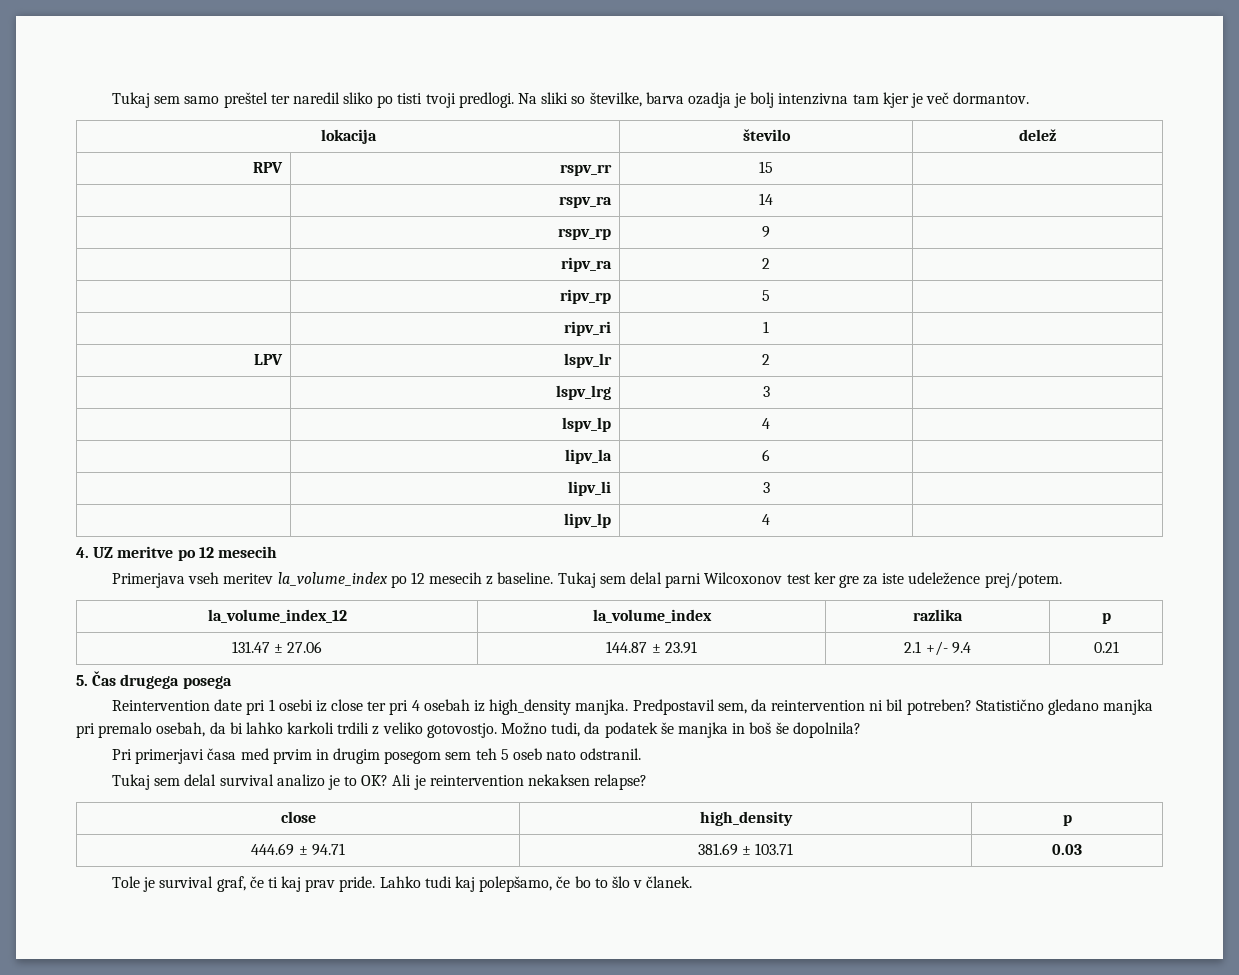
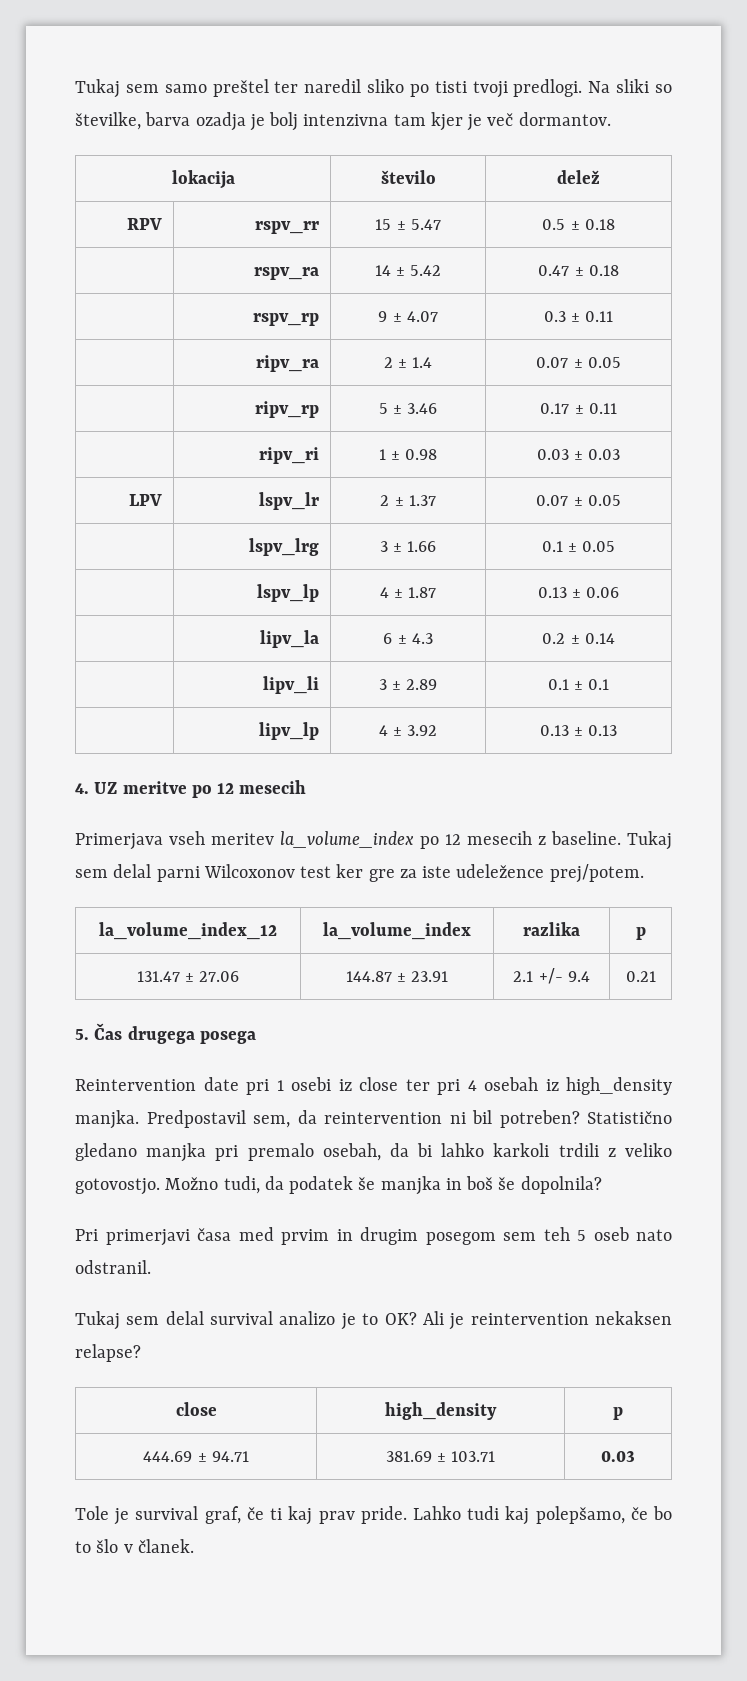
- RPV | rspv_rr | 15 |
- | rspv_ra | 14 |
- | rspv_rp | 9 |
- | ripv_ra | 2 |
- | ripv_rp | 5 |
- | ripv_ri | 1 |
- LPV | lspv_lr | 2 |
- | lspv_lrg | 3 |
- | lspv_lp | 4 |
- | lipv_la | 6 |
- | lipv_li | 3 |
- | lipv_lp | 4 |
+ RPV | rspv_rr | 15 ± 5.47 | 0.5 ± 0.18
+ | rspv_ra | 14 ± 5.42 | 0.47 ± 0.18
+ | rspv_rp | 9 ± 4.07 | 0.3 ± 0.11
+ | ripv_ra | 2 ± 1.4 | 0.07 ± 0.05
+ | ripv_rp | 5 ± 3.46 | 0.17 ± 0.11
+ | ripv_ri | 1 ± 0.98 | 0.03 ± 0.03
+ LPV | lspv_lr | 2 ± 1.37 | 0.07 ± 0.05
+ | lspv_lrg | 3 ± 1.66 | 0.1 ± 0.05
+ | lspv_lp | 4 ± 1.87 | 0.13 ± 0.06
+ | lipv_la | 6 ± 4.3 | 0.2 ± 0.14
+ | lipv_li | 3 ± 2.89 | 0.1 ± 0.1
+ | lipv_lp | 4 ± 3.92 | 0.13 ± 0.13

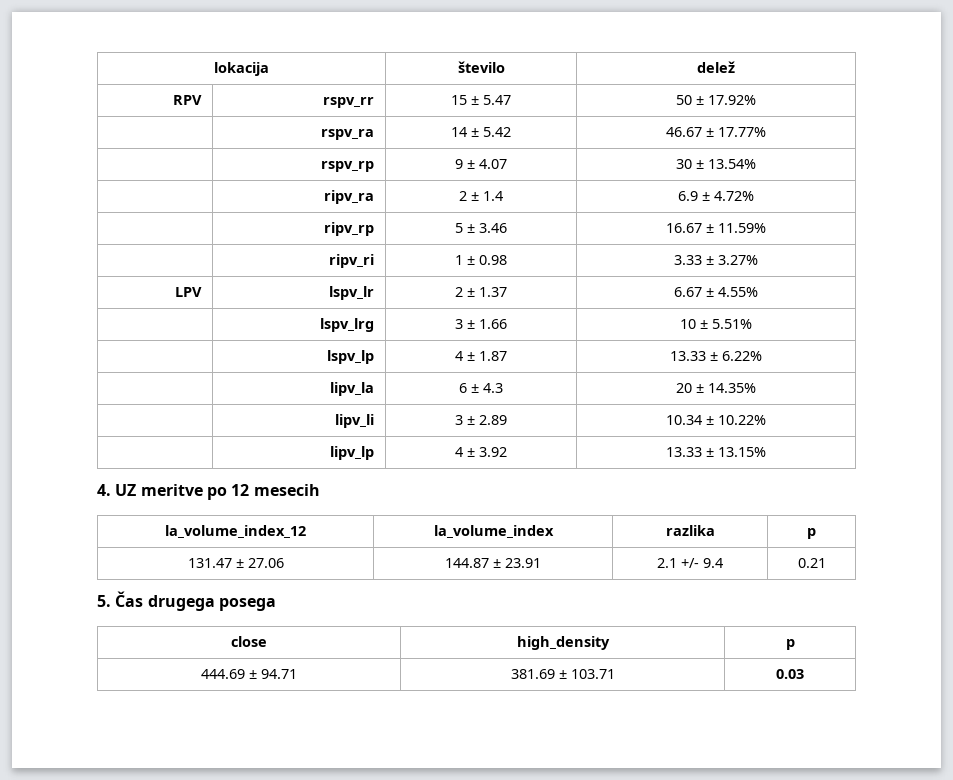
- Tukaj sem samo preštel ter naredil sliko po tisti tvoji predlogi. Na sliki so številke, barva ozadja je bolj intenzivna tam kjer je več dormantov.
- RPV | rspv_rr | 15 ± 5.47 | 0.5 ± 0.18
+ RPV | rspv_rr | 15 ± 5.47 | 50 ± 17.92%
- | rspv_ra | 14 ± 5.42 | 0.47 ± 0.18
+ | rspv_ra | 14 ± 5.42 | 46.67 ± 17.77%
- | rspv_rp | 9 ± 4.07 | 0.3 ± 0.11
+ | rspv_rp | 9 ± 4.07 | 30 ± 13.54%
- | ripv_ra | 2 ± 1.4 | 0.07 ± 0.05
+ | ripv_ra | 2 ± 1.4 | 6.9 ± 4.72%
- | ripv_rp | 5 ± 3.46 | 0.17 ± 0.11
+ | ripv_rp | 5 ± 3.46 | 16.67 ± 11.59%
- | ripv_ri | 1 ± 0.98 | 0.03 ± 0.03
+ | ripv_ri | 1 ± 0.98 | 3.33 ± 3.27%
- LPV | lspv_lr | 2 ± 1.37 | 0.07 ± 0.05
+ LPV | lspv_lr | 2 ± 1.37 | 6.67 ± 4.55%
- | lspv_lrg | 3 ± 1.66 | 0.1 ± 0.05
+ | lspv_lrg | 3 ± 1.66 | 10 ± 5.51%
- | lspv_lp | 4 ± 1.87 | 0.13 ± 0.06
+ | lspv_lp | 4 ± 1.87 | 13.33 ± 6.22%
- | lipv_la | 6 ± 4.3 | 0.2 ± 0.14
+ | lipv_la | 6 ± 4.3 | 20 ± 14.35%
- | lipv_li | 3 ± 2.89 | 0.1 ± 0.1
+ | lipv_li | 3 ± 2.89 | 10.34 ± 10.22%
- | lipv_lp | 4 ± 3.92 | 0.13 ± 0.13
+ | lipv_lp | 4 ± 3.92 | 13.33 ± 13.15%
- Primerjava vseh meritev la_volume_index po 12 mesecih z baseline. Tukaj sem delal parni Wilcoxonov test ker gre za iste udeležence prej/potem.
- Reintervention date pri 1 osebi iz close ter pri 4 osebah iz high_density manjka. Predpostavil sem, da reintervention ni bil potreben? Statistično gledano manjka pri premalo osebah, da bi lahko karkoli trdili z veliko gotovostjo. Možno tudi, da podatek še manjka in boš še dopolnila?
- Pri primerjavi časa med prvim in drugim posegom sem teh 5 oseb nato odstranil.
- Tukaj sem delal survival analizo je to OK? Ali je reintervention nekaksen relapse?
- Tole je survival graf, če ti kaj prav pride. Lahko tudi kaj polepšamo, če bo to šlo v članek.

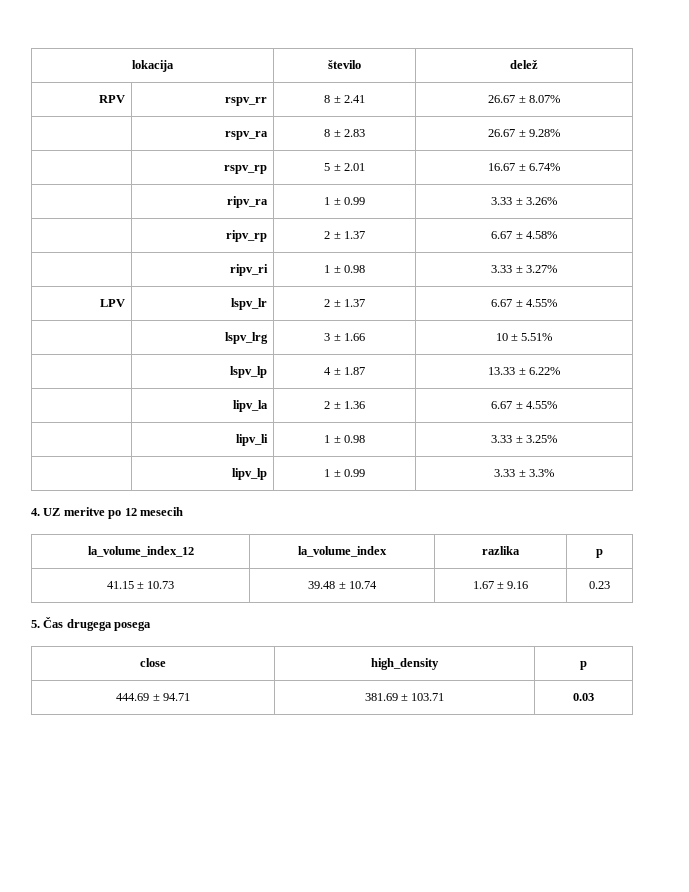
- RPV | rspv_rr | 15 ± 5.47 | 50 ± 17.92%
- | rspv_ra | 14 ± 5.42 | 46.67 ± 17.77%
- | rspv_rp | 9 ± 4.07 | 30 ± 13.54%
- | ripv_ra | 2 ± 1.4 | 6.9 ± 4.72%
- | ripv_rp | 5 ± 3.46 | 16.67 ± 11.59%
+ RPV | rspv_rr | 8 ± 2.41 | 26.67 ± 8.07%
+ | rspv_ra | 8 ± 2.83 | 26.67 ± 9.28%
+ | rspv_rp | 5 ± 2.01 | 16.67 ± 6.74%
+ | ripv_ra | 1 ± 0.99 | 3.33 ± 3.26%
+ | ripv_rp | 2 ± 1.37 | 6.67 ± 4.58%
- | lipv_la | 6 ± 4.3 | 20 ± 14.35%
- | lipv_li | 3 ± 2.89 | 10.34 ± 10.22%
- | lipv_lp | 4 ± 3.92 | 13.33 ± 13.15%
+ | lipv_la | 2 ± 1.36 | 6.67 ± 4.55%
+ | lipv_li | 1 ± 0.98 | 3.33 ± 3.25%
+ | lipv_lp | 1 ± 0.99 | 3.33 ± 3.3%
- 131.47 ± 27.06 | 144.87 ± 23.91 | 2.1 +/- 9.4 | 0.21
+ 41.15 ± 10.73 | 39.48 ± 10.74 | 1.67 ± 9.16 | 0.23

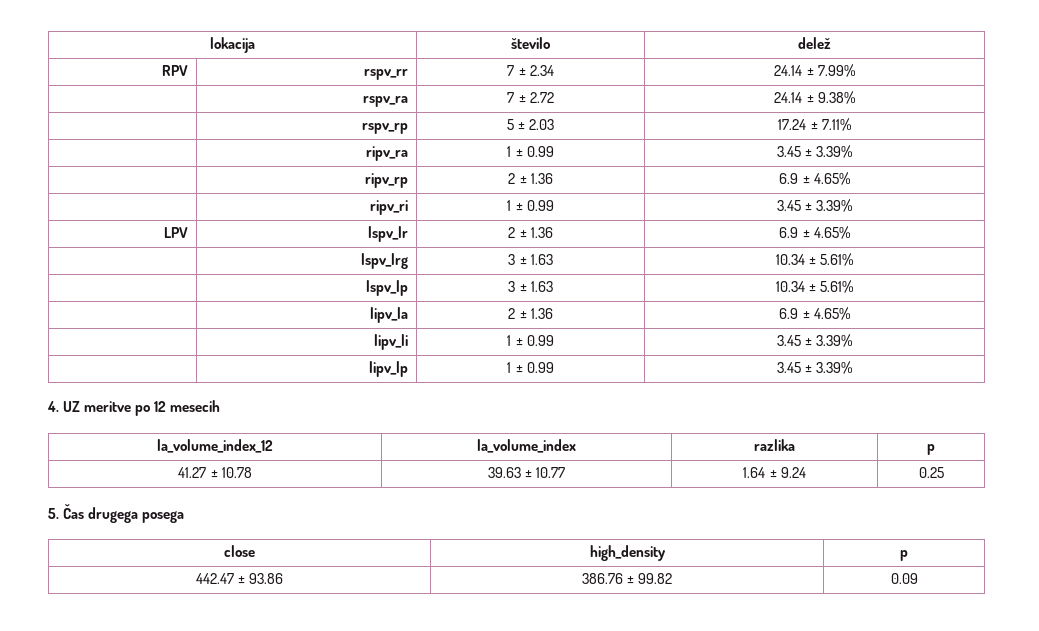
- RPV | rspv_rr | 8 ± 2.41 | 26.67 ± 8.07%
- | rspv_ra | 8 ± 2.83 | 26.67 ± 9.28%
+ RPV | rspv_rr | 7 ± 2.34 | 24.14 ± 7.99%
+ | rspv_ra | 7 ± 2.72 | 24.14 ± 9.38%
- | rspv_rp | 5 ± 2.01 | 16.67 ± 6.74%
+ | rspv_rp | 5 ± 2.03 | 17.24 ± 7.11%
- | ripv_ra | 1 ± 0.99 | 3.33 ± 3.26%
+ | ripv_ra | 1 ± 0.99 | 3.45 ± 3.39%
- | ripv_rp | 2 ± 1.37 | 6.67 ± 4.58%
+ | ripv_rp | 2 ± 1.36 | 6.9 ± 4.65%
- | ripv_ri | 1 ± 0.98 | 3.33 ± 3.27%
+ | ripv_ri | 1 ± 0.99 | 3.45 ± 3.39%
- LPV | lspv_lr | 2 ± 1.37 | 6.67 ± 4.55%
+ LPV | lspv_lr | 2 ± 1.36 | 6.9 ± 4.65%
- | lspv_lrg | 3 ± 1.66 | 10 ± 5.51%
- | lspv_lp | 4 ± 1.87 | 13.33 ± 6.22%
+ | lspv_lrg | 3 ± 1.63 | 10.34 ± 5.61%
+ | lspv_lp | 3 ± 1.63 | 10.34 ± 5.61%
- | lipv_la | 2 ± 1.36 | 6.67 ± 4.55%
+ | lipv_la | 2 ± 1.36 | 6.9 ± 4.65%
- | lipv_li | 1 ± 0.98 | 3.33 ± 3.25%
+ | lipv_li | 1 ± 0.99 | 3.45 ± 3.39%
- | lipv_lp | 1 ± 0.99 | 3.33 ± 3.3%
+ | lipv_lp | 1 ± 0.99 | 3.45 ± 3.39%
- 41.15 ± 10.73 | 39.48 ± 10.74 | 1.67 ± 9.16 | 0.23
+ 41.27 ± 10.78 | 39.63 ± 10.77 | 1.64 ± 9.24 | 0.25
- 444.69 ± 94.71 | 381.69 ± 103.71 | 0.03
+ 442.47 ± 93.86 | 386.76 ± 99.82 | 0.09

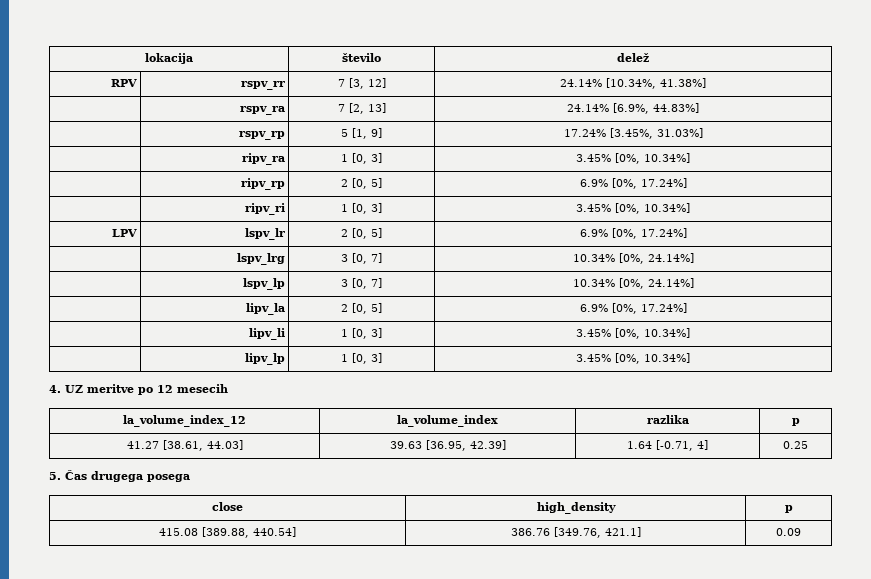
- RPV | rspv_rr | 7 ± 2.34 | 24.14 ± 7.99%
- | rspv_ra | 7 ± 2.72 | 24.14 ± 9.38%
- | rspv_rp | 5 ± 2.03 | 17.24 ± 7.11%
- | ripv_ra | 1 ± 0.99 | 3.45 ± 3.39%
- | ripv_rp | 2 ± 1.36 | 6.9 ± 4.65%
- | ripv_ri | 1 ± 0.99 | 3.45 ± 3.39%
- LPV | lspv_lr | 2 ± 1.36 | 6.9 ± 4.65%
- | lspv_lrg | 3 ± 1.63 | 10.34 ± 5.61%
- | lspv_lp | 3 ± 1.63 | 10.34 ± 5.61%
- | lipv_la | 2 ± 1.36 | 6.9 ± 4.65%
- | lipv_li | 1 ± 0.99 | 3.45 ± 3.39%
- | lipv_lp | 1 ± 0.99 | 3.45 ± 3.39%
+ RPV | rspv_rr | 7 [3, 12] | 24.14% [10.34%, 41.38%]
+ | rspv_ra | 7 [2, 13] | 24.14% [6.9%, 44.83%]
+ | rspv_rp | 5 [1, 9] | 17.24% [3.45%, 31.03%]
+ | ripv_ra | 1 [0, 3] | 3.45% [0%, 10.34%]
+ | ripv_rp | 2 [0, 5] | 6.9% [0%, 17.24%]
+ | ripv_ri | 1 [0, 3] | 3.45% [0%, 10.34%]
+ LPV | lspv_lr | 2 [0, 5] | 6.9% [0%, 17.24%]
+ | lspv_lrg | 3 [0, 7] | 10.34% [0%, 24.14%]
+ | lspv_lp | 3 [0, 7] | 10.34% [0%, 24.14%]
+ | lipv_la | 2 [0, 5] | 6.9% [0%, 17.24%]
+ | lipv_li | 1 [0, 3] | 3.45% [0%, 10.34%]
+ | lipv_lp | 1 [0, 3] | 3.45% [0%, 10.34%]
- 41.27 ± 10.78 | 39.63 ± 10.77 | 1.64 ± 9.24 | 0.25
+ 41.27 [38.61, 44.03] | 39.63 [36.95, 42.39] | 1.64 [-0.71, 4] | 0.25
- 442.47 ± 93.86 | 386.76 ± 99.82 | 0.09
+ 415.08 [389.88, 440.54] | 386.76 [349.76, 421.1] | 0.09

